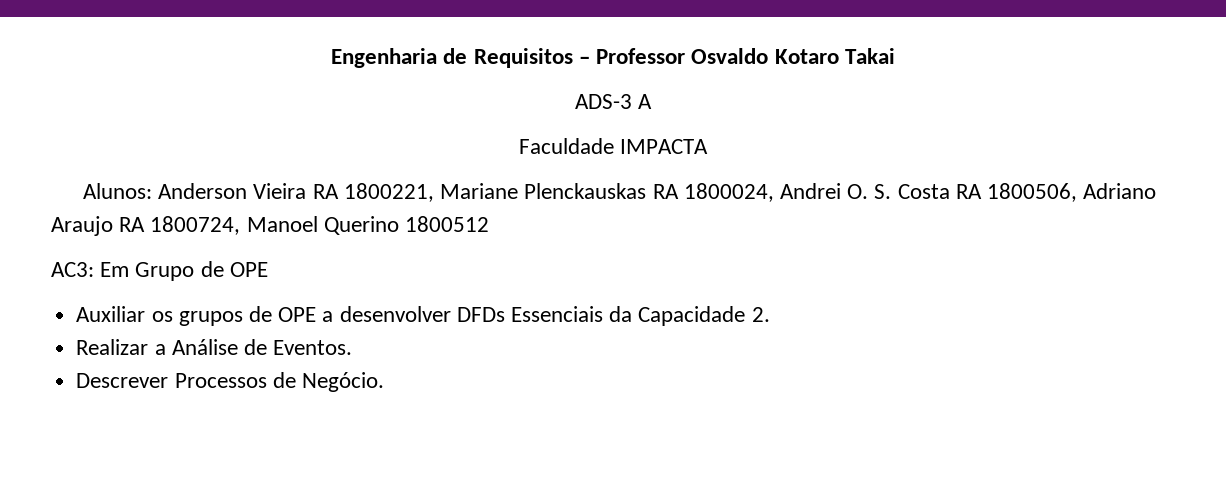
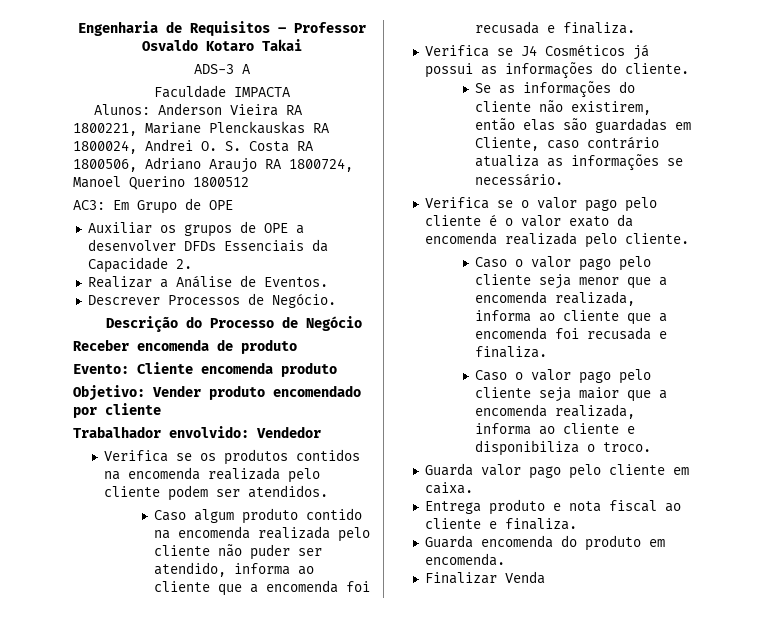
+ Descrição do Processo de Negócio
+ Receber encomenda de produto
+ Evento: Cliente encomenda produto
+ Objetivo: Vender produto encomendado por cliente
+ Trabalhador envolvido: Vendedor
+ Verifica se os produtos contidos na encomenda realizada pelo cliente podem ser atendidos.
+ Caso algum produto contido na encomenda realizada pelo cliente não puder ser atendido, informa ao cliente que a encomenda foi recusada e finaliza.
+ Verifica se J4 Cosméticos já possui as informações do cliente.
+ Se as informações do cliente não existirem, então elas são guardadas em Cliente, caso contrário atualiza as informações se necessário.
+ Verifica se o valor pago pelo cliente é o valor exato da encomenda realizada pelo cliente.
+ Caso o valor pago pelo cliente seja menor que a encomenda realizada, informa ao cliente que a encomenda foi recusada e finaliza.
+ Caso o valor pago pelo cliente seja maior que a encomenda realizada, informa ao cliente e disponibiliza o troco.
+ Guarda valor pago pelo cliente em caixa.
+ Entrega produto e nota fiscal ao cliente e finaliza.
+ Guarda encomenda do produto em encomenda.
+ Finalizar Venda

